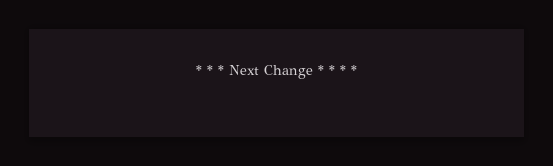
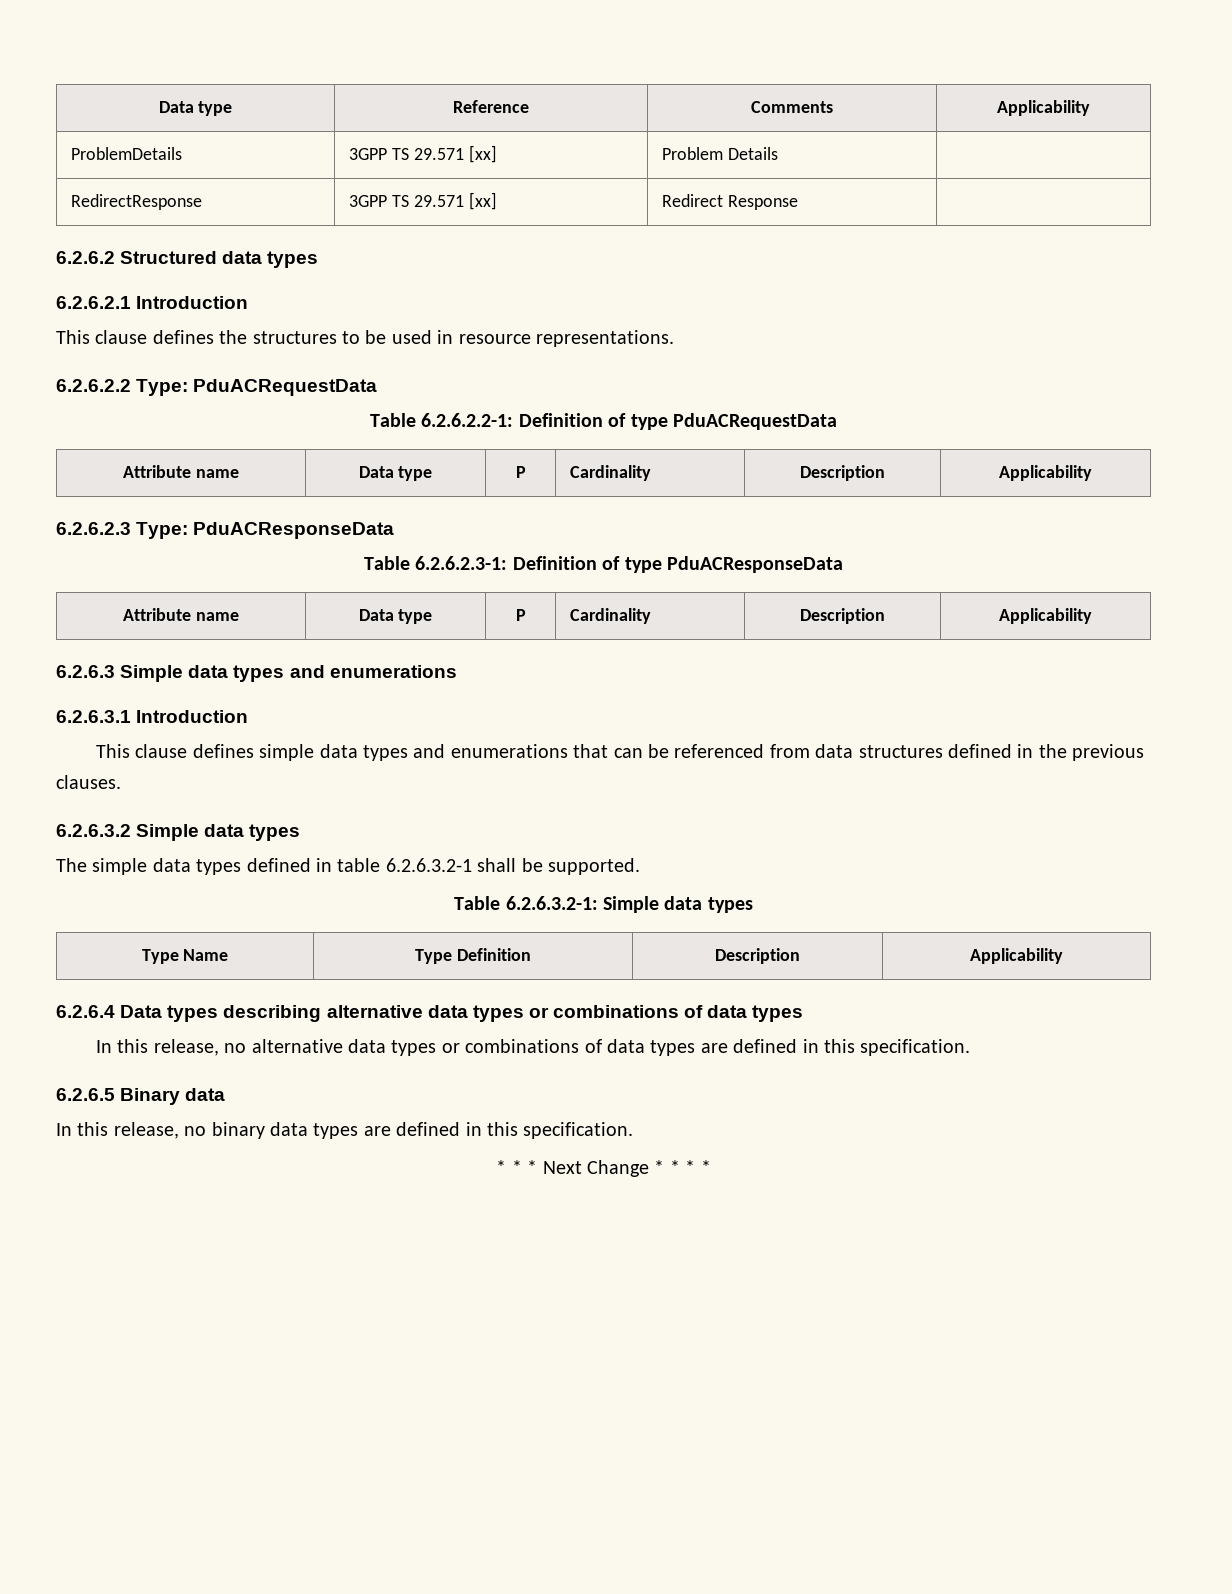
+ Data type | Reference | Comments | Applicability
+ ProblemDetails | 3GPP TS 29.571 [xx] | Problem Details |
+ RedirectResponse | 3GPP TS 29.571 [xx] | Redirect Response |
+ 6.2.6.2 Structured data types
+ 6.2.6.2.1 Introduction
+ This clause defines the structures to be used in resource representations.
+ 6.2.6.2.2 Type: PduACRequestData
+ Table 6.2.6.2.2-1: Definition of type PduACRequestData
+ Attribute name | Data type | P | Cardinality | Description | Applicability
+ 6.2.6.2.3 Type: PduACResponseData
+ Table 6.2.6.2.3-1: Definition of type PduACResponseData
+ Attribute name | Data type | P | Cardinality | Description | Applicability
+ 6.2.6.3 Simple data types and enumerations
+ 6.2.6.3.1 Introduction
+ This clause defines simple data types and enumerations that can be referenced from data structures defined in the previous clauses.
+ 6.2.6.3.2 Simple data types
+ The simple data types defined in table 6.2.6.3.2-1 shall be supported.
+ Table 6.2.6.3.2-1: Simple data types
+ Type Name | Type Definition | Description | Applicability
+ 6.2.6.4 Data types describing alternative data types or combinations of data types
+ In this release, no alternative data types or combinations of data types are defined in this specification.
+ 6.2.6.5 Binary data
+ In this release, no binary data types are defined in this specification.

